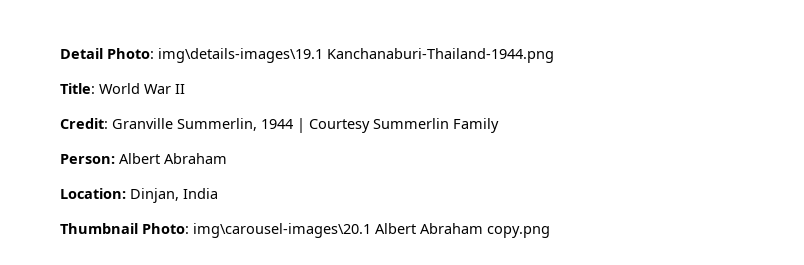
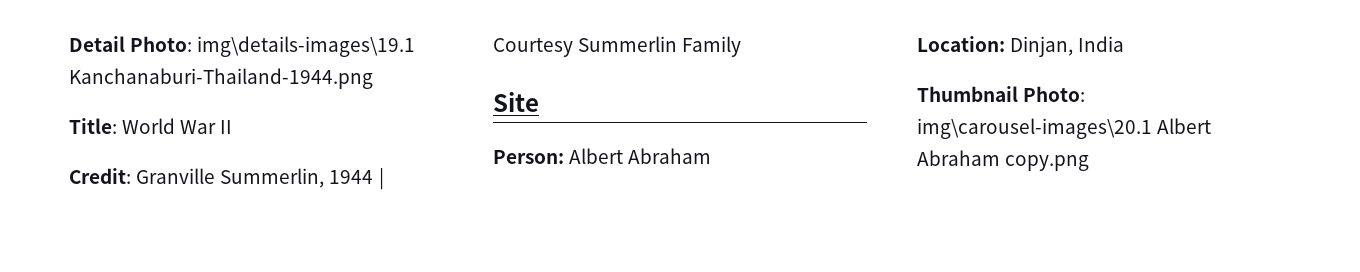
+ Site

